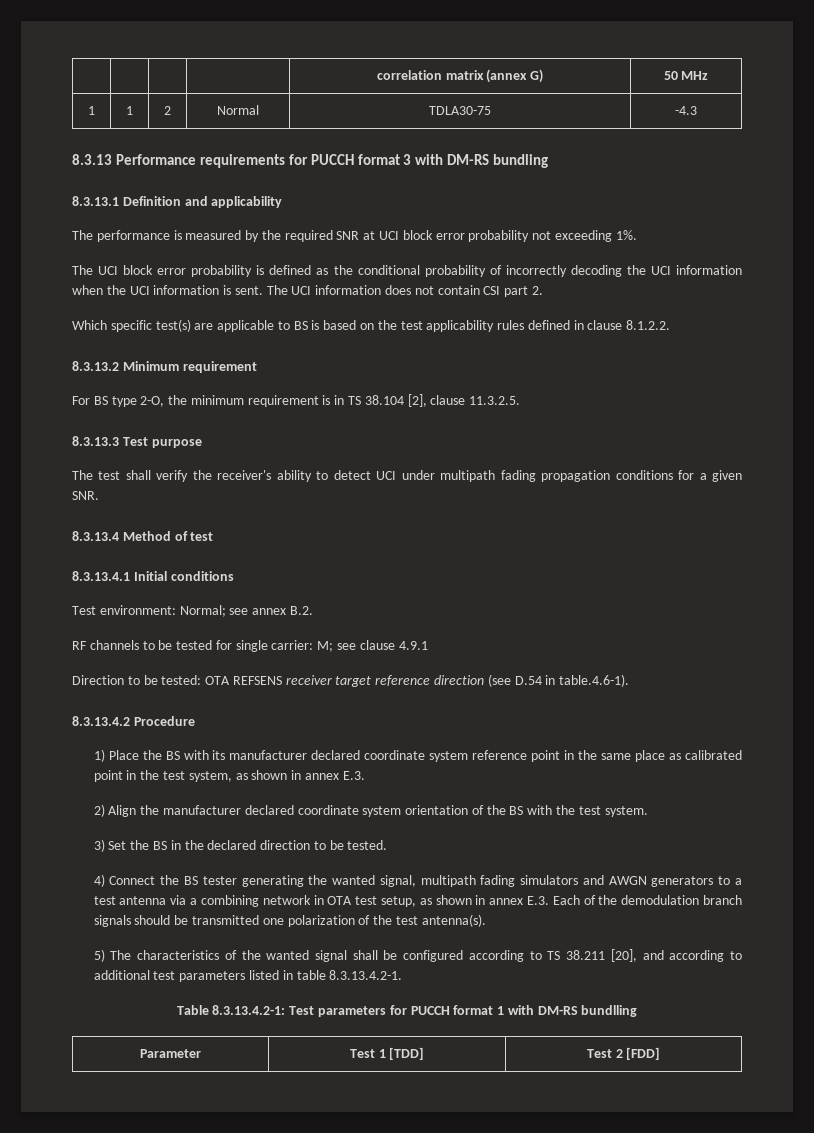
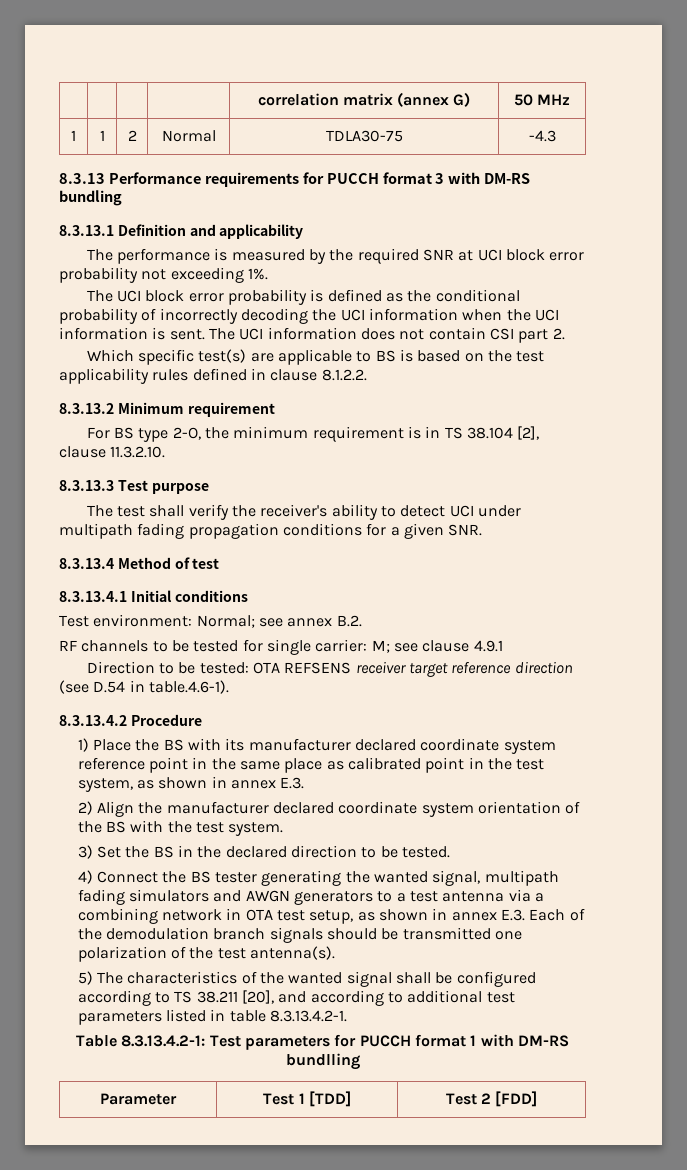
- For BS type 2-O, the minimum requirement is in TS 38.104 [2], clause 11.3.2.5.
+ For BS type 2-O, the minimum requirement is in TS 38.104 [2], clause 11.3.2.10.

